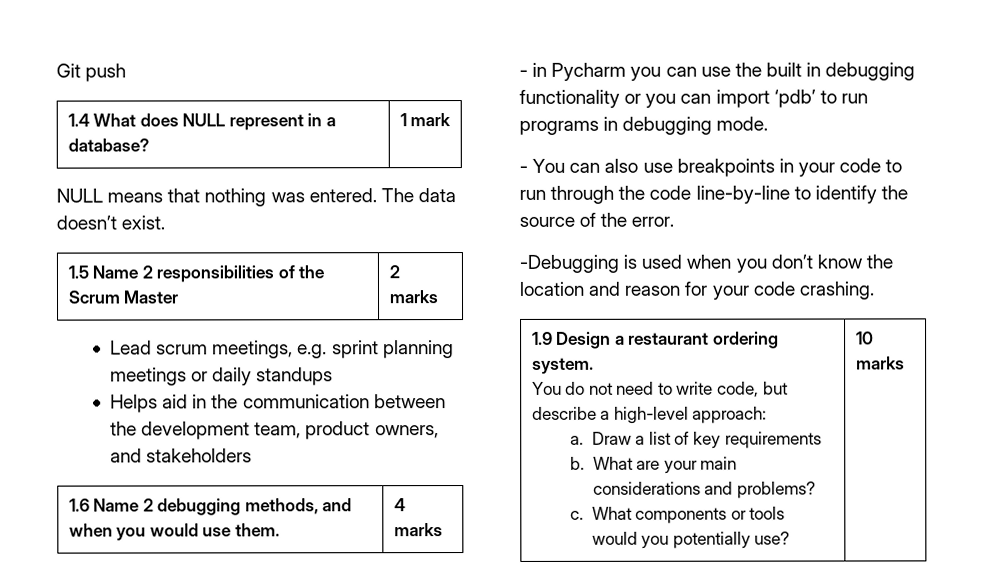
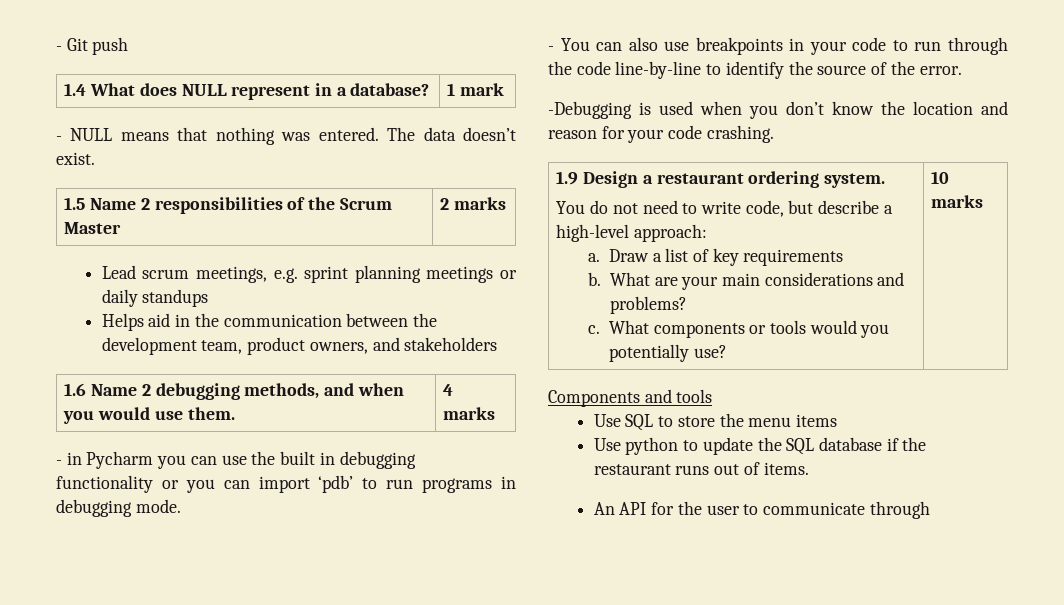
- Git push
+ - Git push
- NULL means that nothing was entered.
+ - NULL means that nothing was entered.
+ Components and tools
+ Use SQL to store the menu items
+ Use python to update the SQL database if the restaurant runs out of items.
+ An API for the user to communicate through

